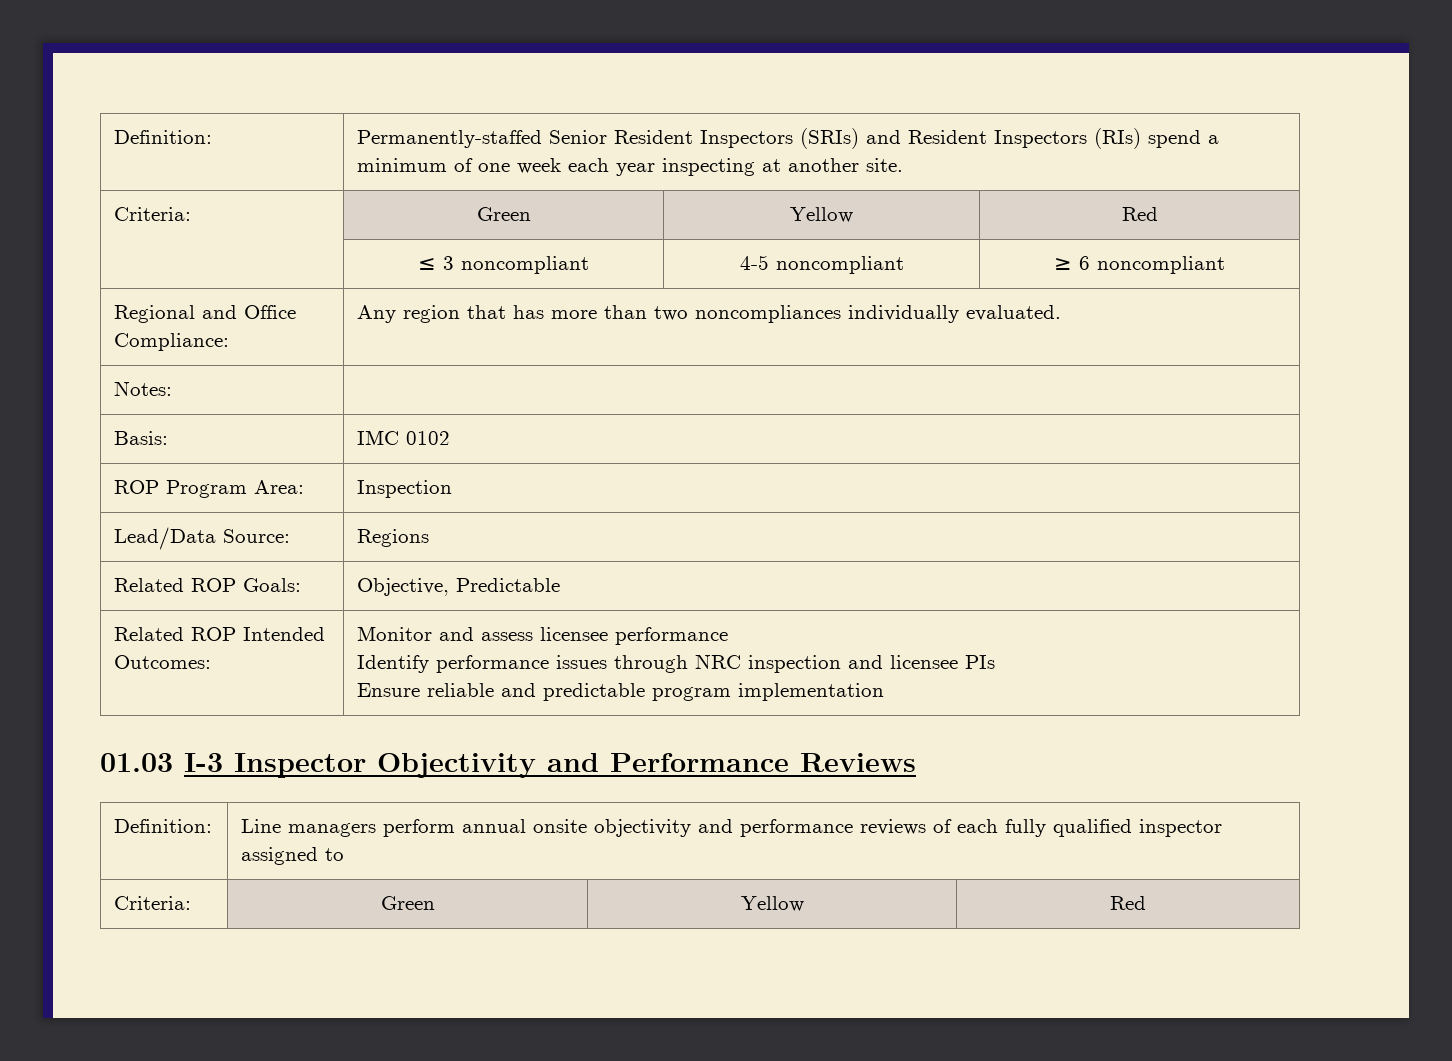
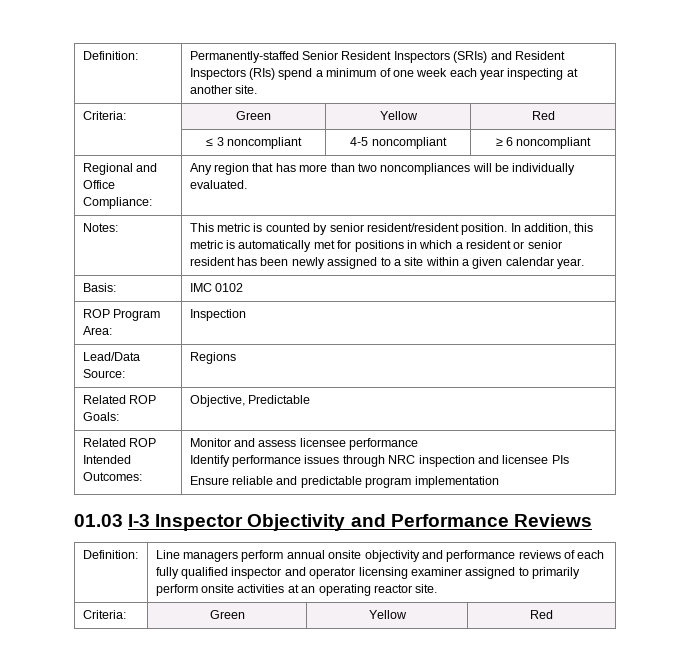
- Regional and Office Compliance: | Any region that has more than two noncompliances individually evaluated.
+ Regional and Office Compliance: | Any region that has more than two noncompliances will be individually evaluated.
- Notes: |
+ Notes: | This metric is counted by senior resident/resident position. In addition, this metric is automatically met for positions in which a resident or senior resident has been newly assigned to a site within a given calendar year.
- Definition: | Line managers perform annual onsite objectivity and performance reviews of each fully qualified inspector assigned to
+ Definition: | Line managers perform annual onsite objectivity and performance reviews of each fully qualified inspector and operator licensing examiner assigned to primarily perform onsite activities at an operating reactor site.

